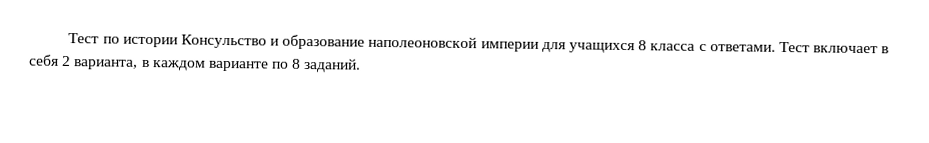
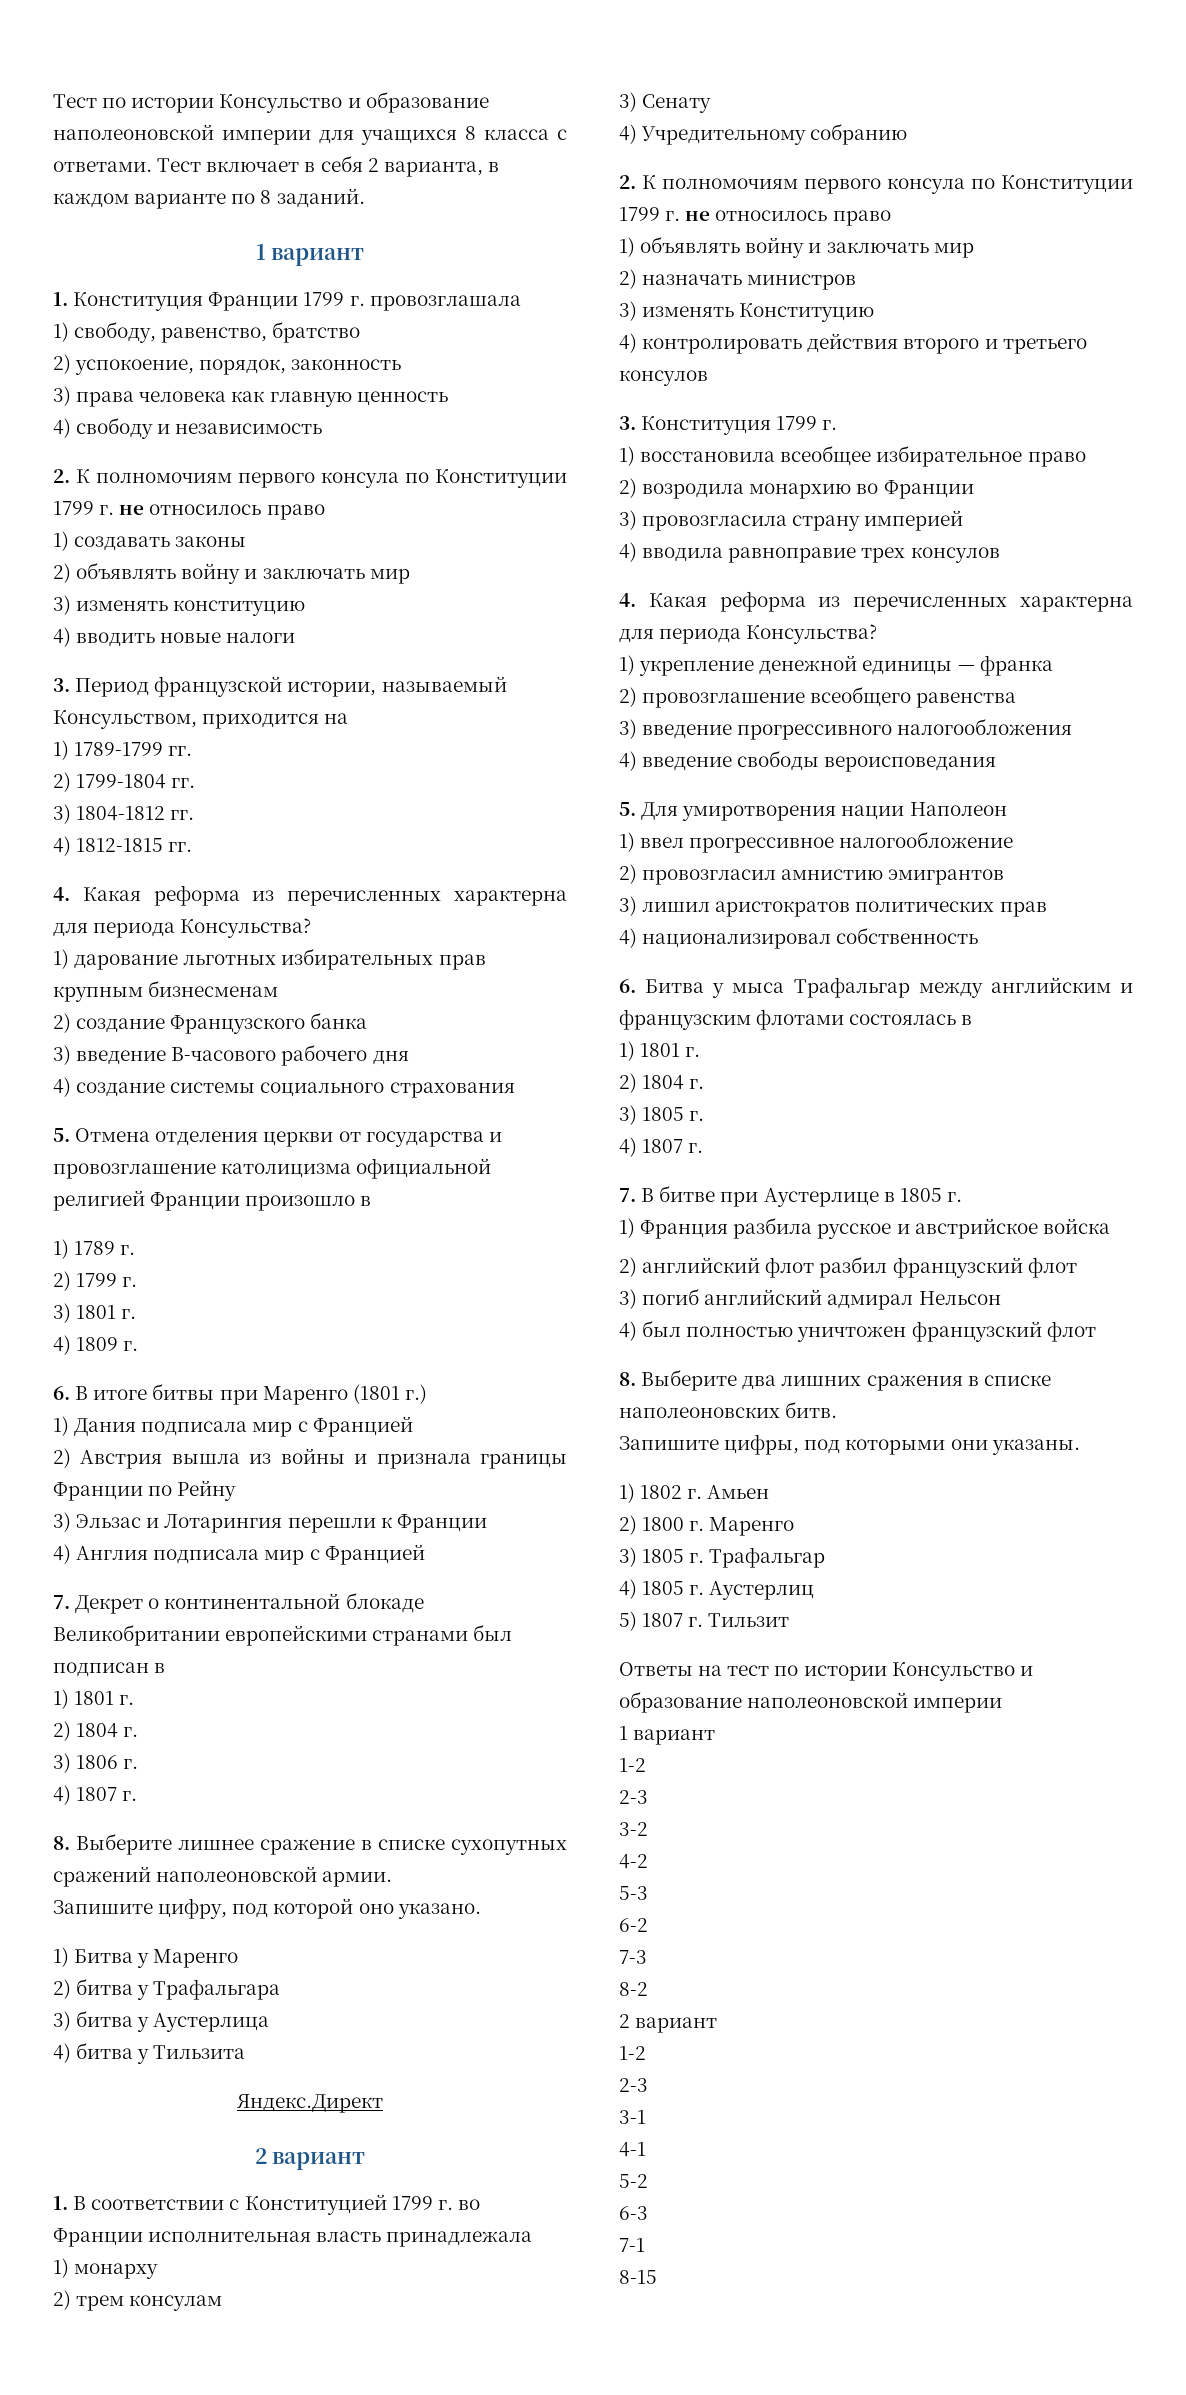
  Тест включает в себя 2 варианта, в каждом варианте по 8 заданий.
+ 1 вариант
+ 1. Конституция Франции 1799 г. провозглашала
+ 1) свободу, равенство, братство
+ 2) успокоение, порядок, законность
+ 3) права человека как главную ценность
+ 4) свободу и независимость
+ 2. К полномочиям первого консула по Конституции 1799 г. не относилось право
+ 1) создавать законы
+ 2) объявлять войну и заключать мир
+ 3) изменять конституцию
+ 4) вводить новые налоги
+ 3. Период французской истории, называемый Консульством, приходится на
+ 1) 1789-1799 гг.
+ 2) 1799-1804 гг.
+ 3) 1804-1812 гг.
+ 4) 1812-1815 гг.
+ 4. Какая реформа из перечисленных характерна для периода Консульства?
+ 1) дарование льготных избирательных прав крупным бизнесменам
+ 2) создание Французского банка
+ 3) введение В-часового рабочего дня
+ 4) создание системы социального страхования
+ 5. Отмена отделения церкви от государства и провозглашение католицизма официальной религией Франции произошло в
+ 1) 1789 г.
+ 2) 1799 г.
+ 3) 1801 г.
+ 4) 1809 г.
+ 6. В итоге битвы при Маренго (1801 г.)
+ 1) Дания подписала мир с Францией
+ 2) Австрия вышла из войны и признала границы Франции по Рейну
+ 3) Эльзас и Лотарингия перешли к Франции
+ 4) Англия подписала мир с Францией
+ 7. Декрет о континентальной блокаде Великобритании европейскими странами был подписан в
+ 1) 1801 г.
+ 2) 1804 г.
+ 3) 1806 г.
+ 4) 1807 г.
+ 8. Выберите лишнее сражение в списке сухопутных сражений наполеоновской армии.
+ Запишите цифру, под которой оно указано.
+ 1) Битва у Маренго
+ 2) битва у Трафальгара
+ 3) битва у Аустерлица
+ 4) битва у Тильзита
+ Яндекс.Директ
+ 2 вариант
+ 1. В соответствии с Конституцией 1799 г. во Франции исполнительная власть принадлежала
+ 1) монарху
+ 2) трем консулам
+ 3) Сенату
+ 4) Учредительному собранию
+ 2. К полномочиям первого консула по Конституции 1799 г. не относилось право
+ 1) объявлять войну и заключать мир
+ 2) назначать министров
+ 3) изменять Конституцию
+ 4) контролировать действия второго и третьего консулов
+ 3. Конституция 1799 г.
+ 1) восстановила всеобщее избирательное право
+ 2) возродила монархию во Франции
+ 3) провозгласила страну империей
+ 4) вводила равноправие трех консулов
+ 4. Какая реформа из перечисленных характерна для периода Консульства?
+ 1) укрепление денежной единицы — франка
+ 2) провозглашение всеобщего равенства
+ 3) введение прогрессивного налогообложения
+ 4) введение свободы вероисповедания
+ 5. Для умиротворения нации Наполеон
+ 1) ввел прогрессивное налогообложение
+ 2) провозгласил амнистию эмигрантов
+ 3) лишил аристократов политических прав
+ 4) национализировал собственность
+ 6. Битва у мыса Трафальгар между английским и французским флотами состоялась в
+ 1) 1801 г.
+ 2) 1804 г.
+ 3) 1805 г.
+ 4) 1807 г.
+ 7. В битве при Аустерлице в 1805 г.
+ 1) Франция разбила русское и австрийское войска
+ 2) английский флот разбил французский флот
+ 3) погиб английский адмирал Нельсон
+ 4) был полностью уничтожен французский флот
+ 8. Выберите два лишних сражения в списке наполеоновских битв.
+ Запишите цифры, под которыми они указаны.
+ 1) 1802 г. Амьен
+ 2) 1800 г. Маренго
+ 3) 1805 г. Трафальгар
+ 4) 1805 г. Аустерлиц
+ 5) 1807 г. Тильзит
+ Ответы на тест по истории Консульство и образование наполеоновской империи
+ 1 вариант
+ 1-2
+ 2-3
+ 3-2
+ 4-2
+ 5-3
+ 6-2
+ 7-3
+ 8-2
+ 2 вариант
+ 1-2
+ 2-3
+ 3-1
+ 4-1
+ 5-2
+ 6-3
+ 7-1
+ 8-15

